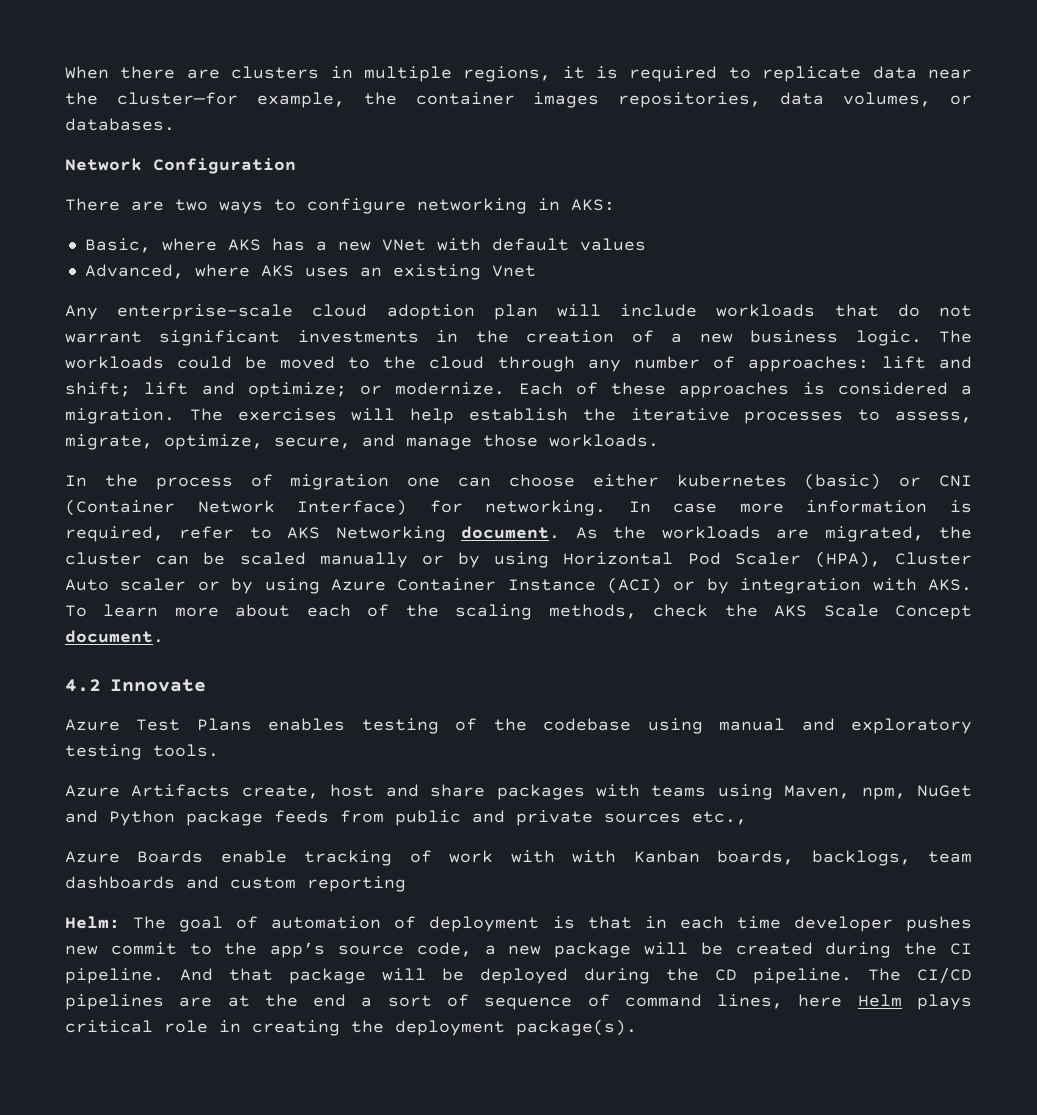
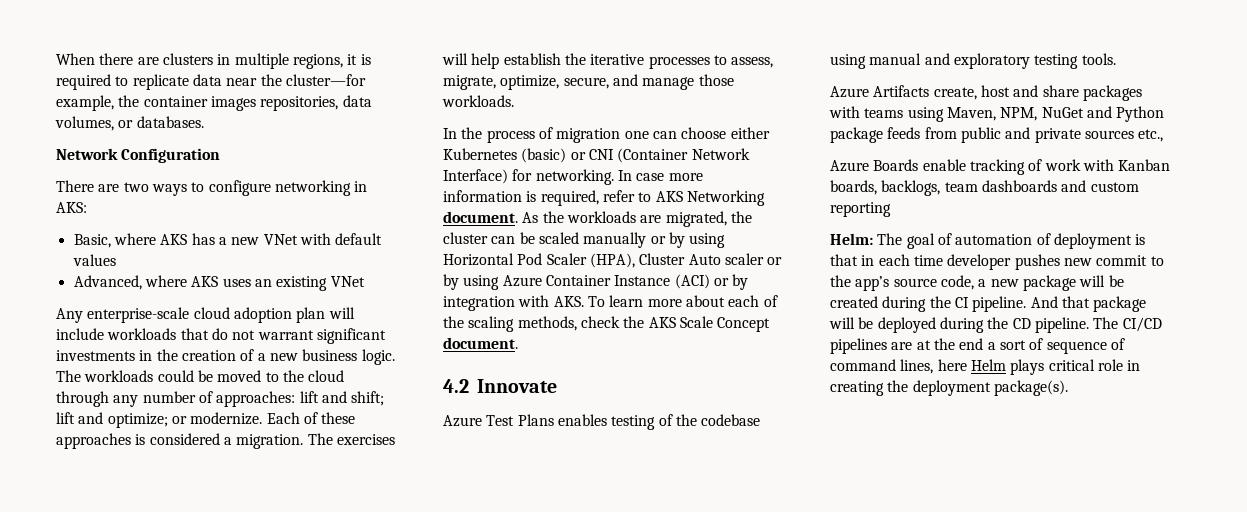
- Advanced, where AKS uses an existing Vnet
+ Advanced, where AKS uses an existing VNet
- In the process of migration one can choose either kubernetes (basic) or CNI (Container Network Interface) for networking.
+ In the process of migration one can choose either Kubernetes (basic) or CNI (Container Network Interface) for networking.
- Azure Artifacts create, host and share packages with teams using Maven, npm, NuGet and Python package feeds from public and private sources etc.,
+ Azure Artifacts create, host and share packages with teams using Maven, NPM, NuGet and Python package feeds from public and private sources etc.,
- Azure Boards enable tracking of work with with Kanban boards, backlogs, team dashboards and custom reporting
+ Azure Boards enable tracking of work with Kanban boards, backlogs, team dashboards and custom reporting

